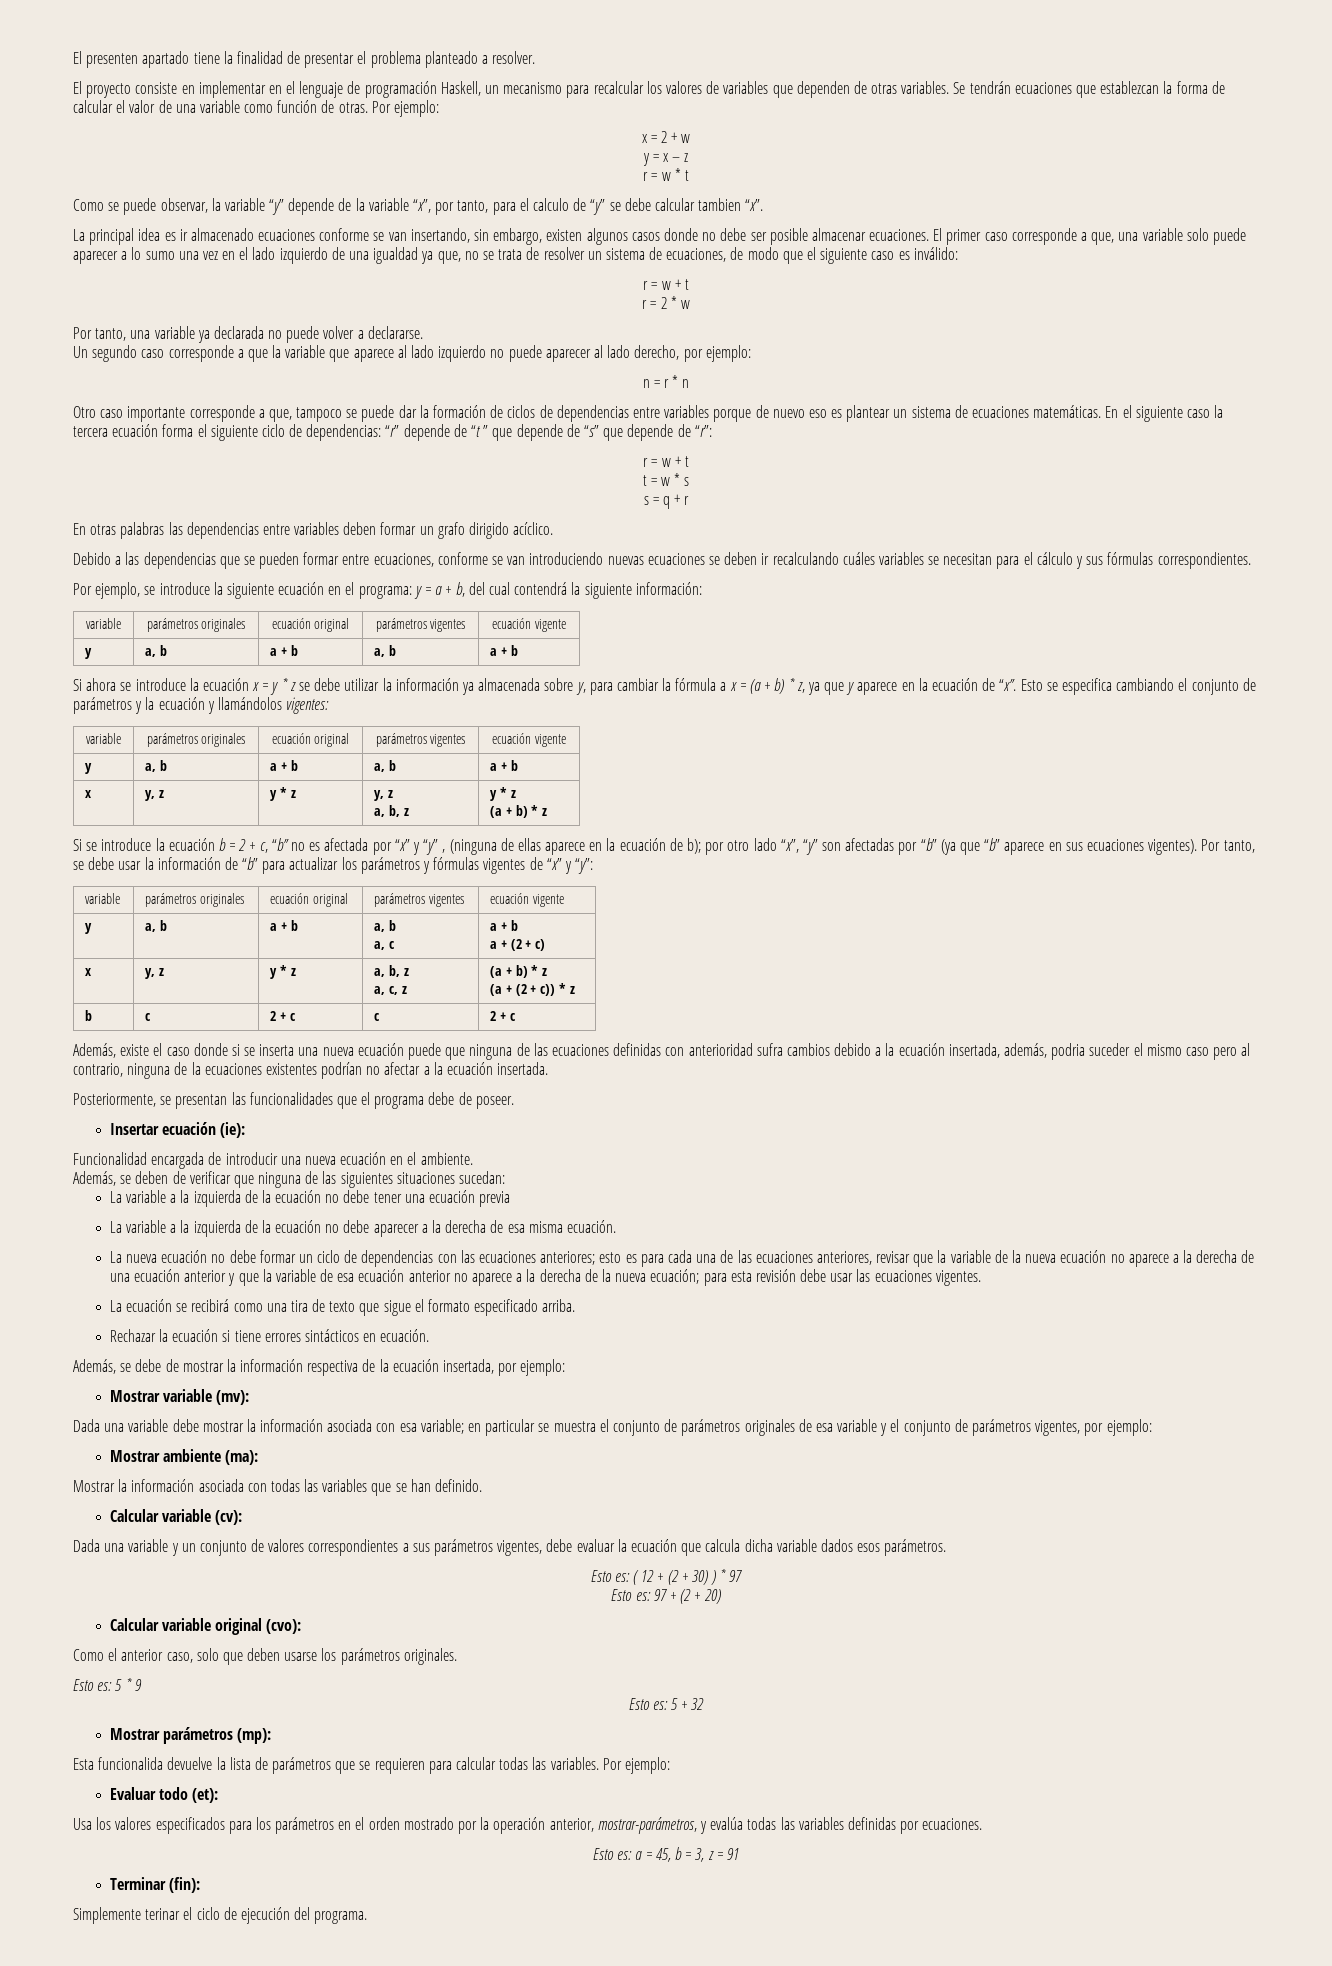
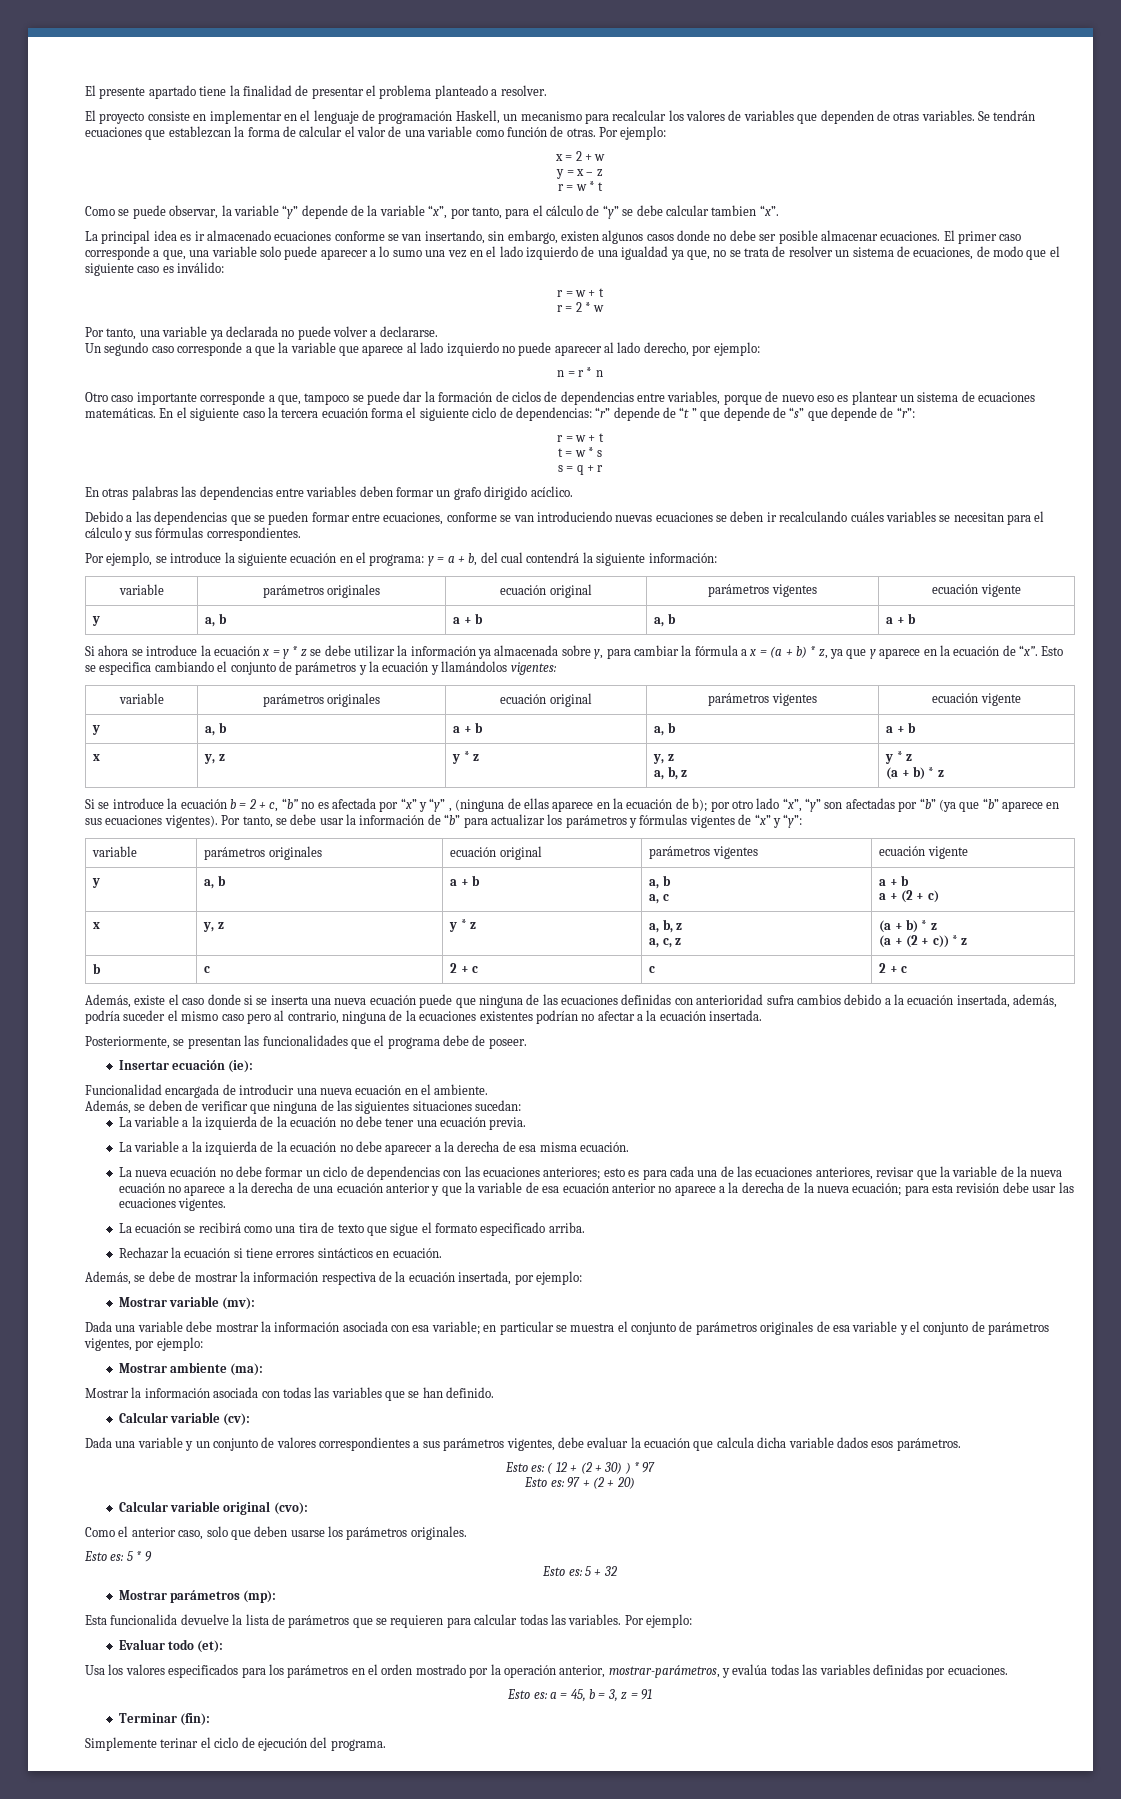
- El presenten apartado tiene la finalidad de presentar el problema planteado a resolver.
+ El presente apartado tiene la finalidad de presentar el problema planteado a resolver.
- Como se puede observar, la variable “y” depende de la variable “x”, por tanto, para el calculo de “y” se debe calcular tambien “x”.
+ Como se puede observar, la variable “y” depende de la variable “x”, por tanto, para el cálculo de “y” se debe calcular tambien “x”.
- Otro caso importante corresponde a que, tampoco se puede dar la formación de ciclos de dependencias entre variables porque de nuevo eso es plantear un sistema de ecuaciones matemáticas.
+ Otro caso importante corresponde a que, tampoco se puede dar la formación de ciclos de dependencias entre variables, porque de nuevo eso es plantear un sistema de ecuaciones matemáticas.
- Además, existe el caso donde si se inserta una nueva ecuación puede que ninguna de las ecuaciones definidas con anterioridad sufra cambios debido a la ecuación insertada, además, podria suceder el mismo caso pero al contrario, ninguna de la ecuaciones existentes podrían no afectar a la ecuación insertada.
+ Además, existe el caso donde si se inserta una nueva ecuación puede que ninguna de las ecuaciones definidas con anterioridad sufra cambios debido a la ecuación insertada, además, podría suceder el mismo caso pero al contrario, ninguna de la ecuaciones existentes podrían no afectar a la ecuación insertada.
- La variable a la izquierda de la ecuación no debe tener una ecuación previa
+ La variable a la izquierda de la ecuación no debe tener una ecuación previa.

